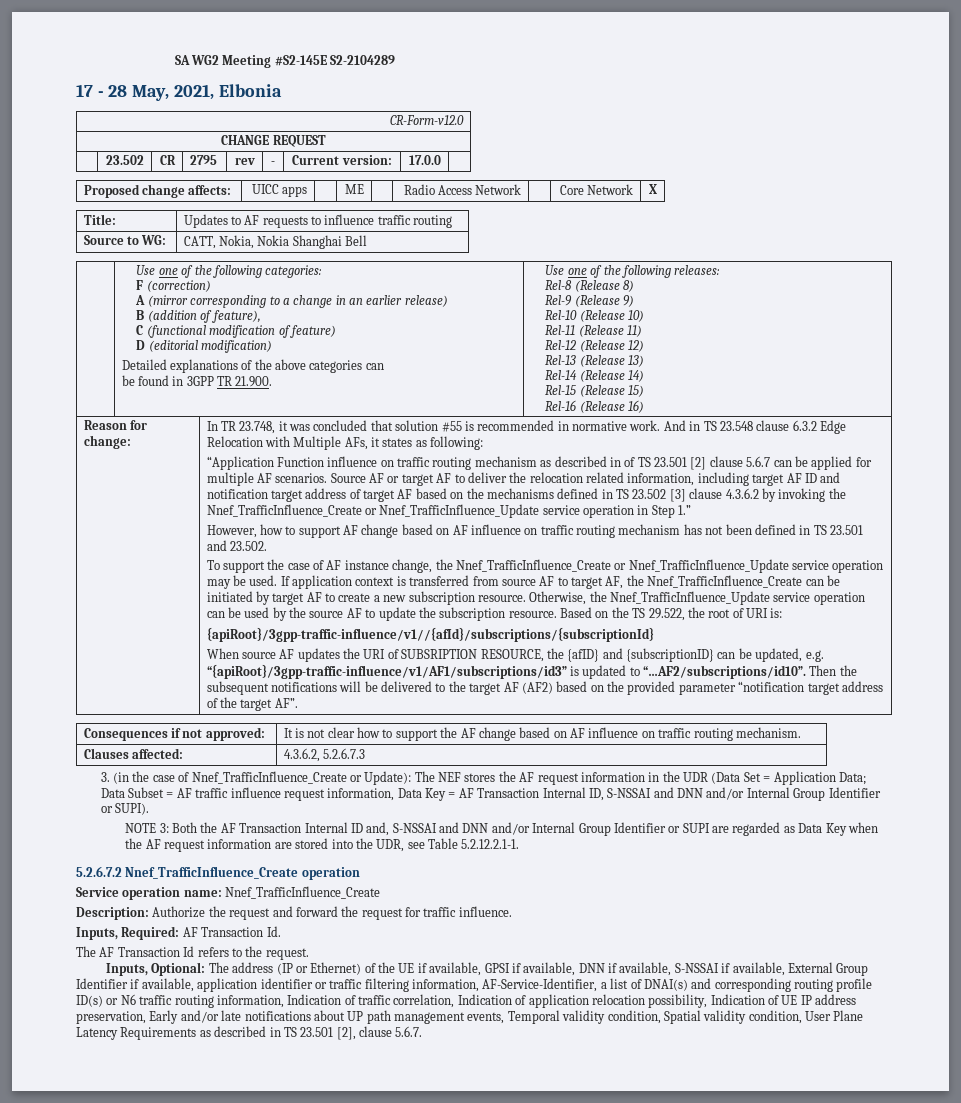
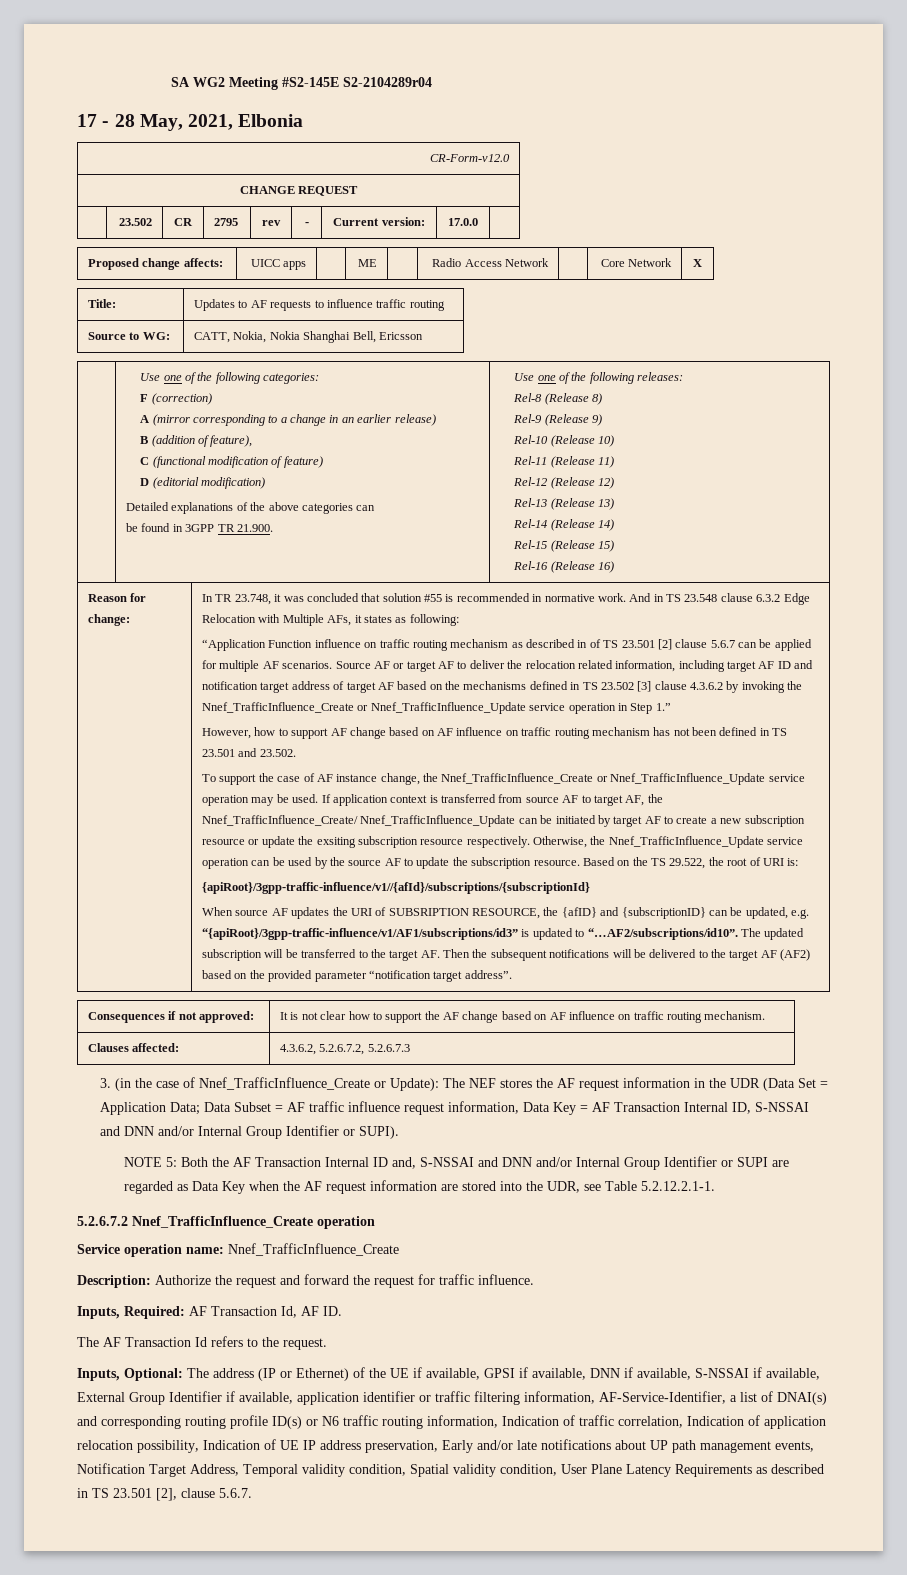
- SA WG2 Meeting #S2-145E S2-2104289
+ SA WG2 Meeting #S2-145E S2-2104289r04
- Source to WG: | CATT, Nokia, Nokia Shanghai Bell
+ Source to WG: | CATT, Nokia, Nokia Shanghai Bell, Ericsson
- If application context is transferred from source AF to target AF, the Nnef_TrafficInfluence_Create can be initiated by target AF to create a new subscription resource.
+ If application context is transferred from source AF to target AF, the Nnef_TrafficInfluence_Create/ Nnef_TrafficInfluence_Update can be initiated by target AF to create a new subscription resource or update the exsiting subscription resource respectively.
- Then the subsequent notifications will be delivered to the target AF (AF2) based on the provided parameter “notification target address of the target AF”.
+ The updated subscription will be transferred to the target AF. Then the subsequent notifications will be delivered to the target AF (AF2) based on the provided parameter “notification target address”.
- Clauses affected: | 4.3.6.2, 5.2.6.7.3
+ Clauses affected: | 4.3.6.2, 5.2.6.7.2, 5.2.6.7.3
- NOTE 3: Both the AF Transaction Internal ID and, S-NSSAI and DNN and/or Internal Group Identifier or SUPI are regarded as Data Key when the AF request information are stored into the UDR, see Table 5.2.12.2.1-1.
+ NOTE 5: Both the AF Transaction Internal ID and, S-NSSAI and DNN and/or Internal Group Identifier or SUPI are regarded as Data Key when the AF request information are stored into the UDR, see Table 5.2.12.2.1-1.
- Inputs, Required: AF Transaction Id.
+ Inputs, Required: AF Transaction Id, AF ID.
- The address (IP or Ethernet) of the UE if available, GPSI if available, DNN if available, S-NSSAI if available, External Group Identifier if available, application identifier or traffic filtering information, AF-Service-Identifier, a list of DNAI(s) and corresponding routing profile ID(s) or N6 traffic routing information, Indication of traffic correlation, Indication of application relocation possibility, Indication of UE IP address preservation, Early and/or late notifications about UP path management events, Temporal validity condition, Spatial validity condition, User Plane Latency Requirements as described in TS 23.501 [2], clause 5.6.7.
+ The address (IP or Ethernet) of the UE if available, GPSI if available, DNN if available, S-NSSAI if available, External Group Identifier if available, application identifier or traffic filtering information, AF-Service-Identifier, a list of DNAI(s) and corresponding routing profile ID(s) or N6 traffic routing information, Indication of traffic correlation, Indication of application relocation possibility, Indication of UE IP address preservation, Early and/or late notifications about UP path management events, Notification Target Address, Temporal validity condition, Spatial validity condition, User Plane Latency Requirements as described in TS 23.501 [2], clause 5.6.7.

